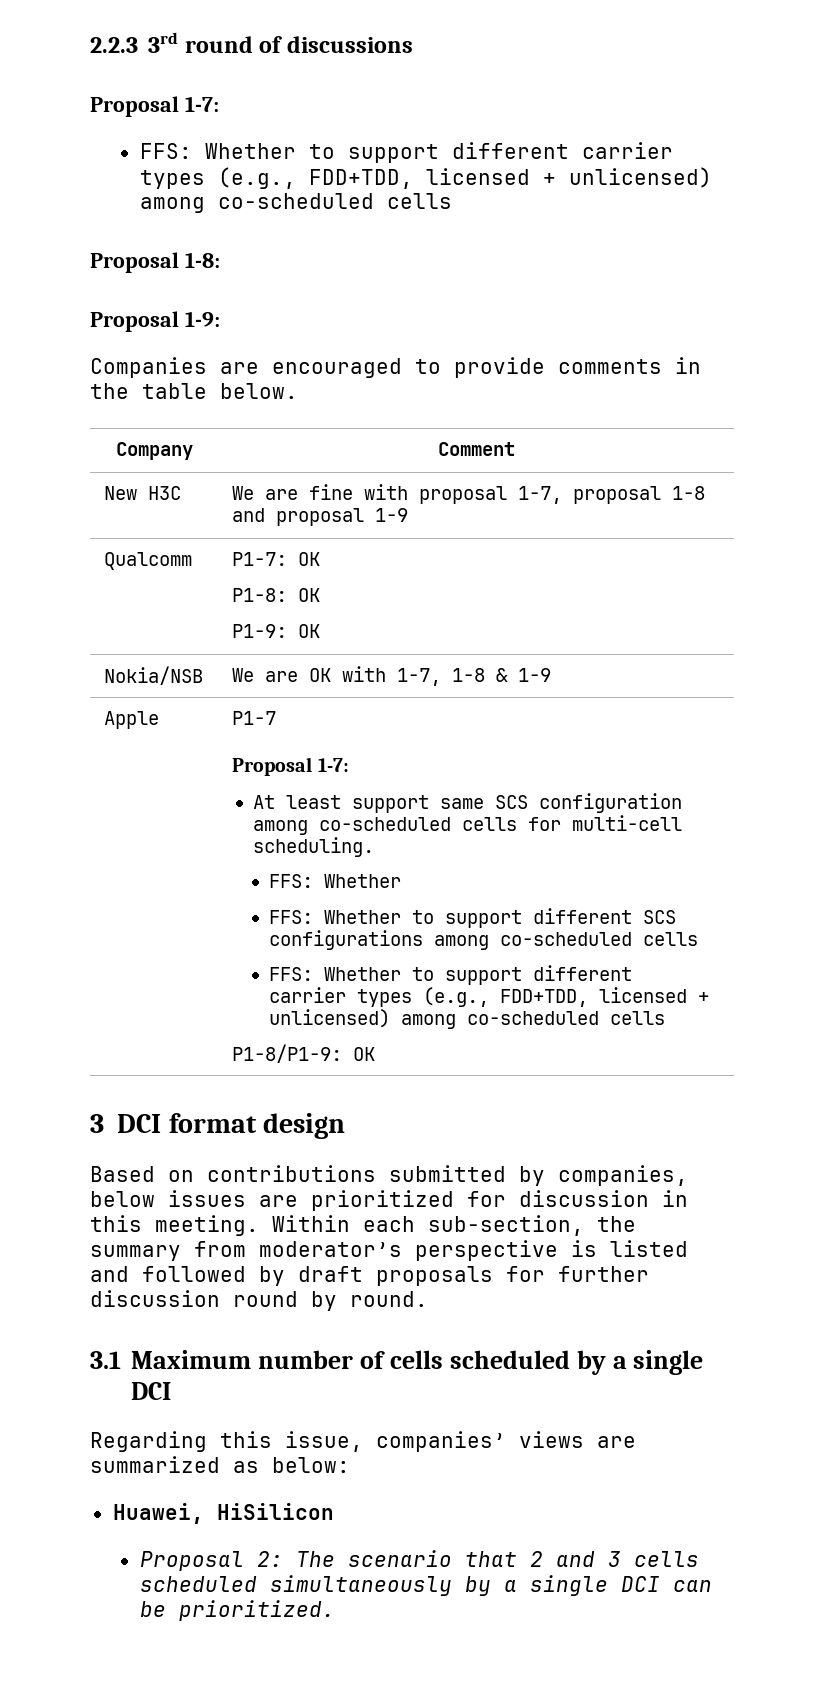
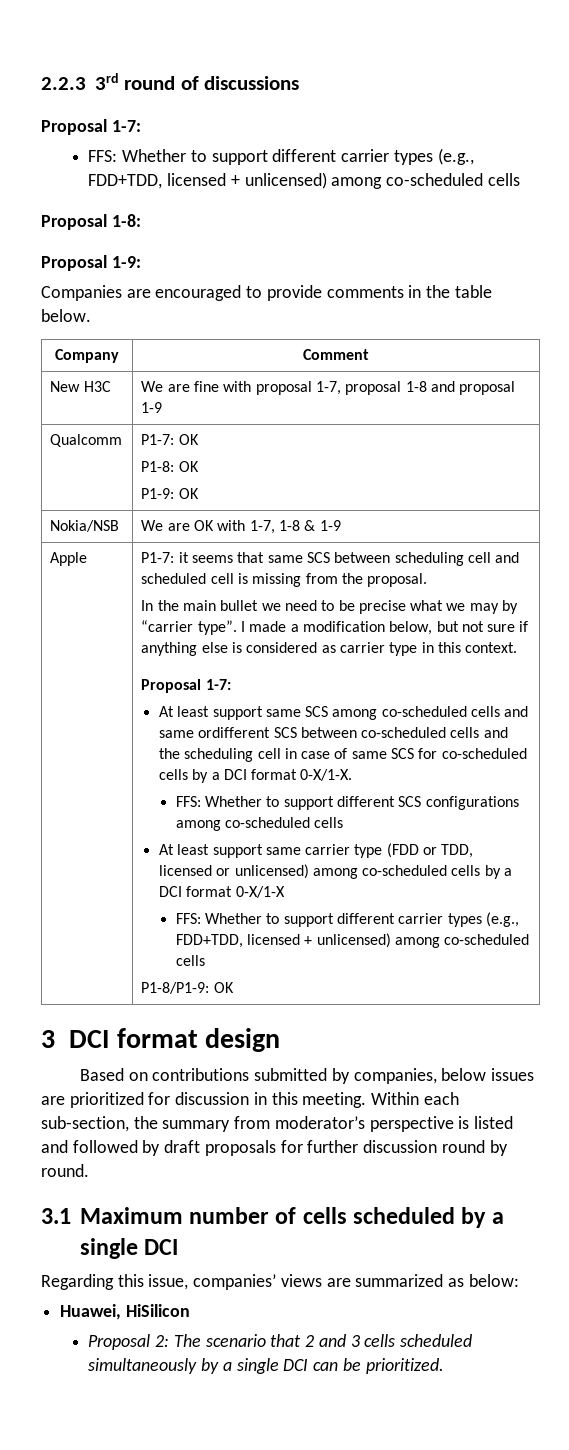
- P1-7
+ P1-7: it seems that same SCS between scheduling cell and scheduled cell is missing from the proposal.
+ In the main bullet we need to be precise what we may by “carrier type”. I made a modification below, but not sure if anything else is considered as carrier type in this context.
- At least support same SCS configuration among co-scheduled cells for multi-cell scheduling.
- FFS: Whether
+ At least support same SCS among co-scheduled cells and same ordifferent SCS between co-scheduled cells and the scheduling cell in case of same SCS for co-scheduled cells by a DCI format 0-X/1-X.
+ At least support same carrier type (FDD or TDD, licensed or unlicensed) among co-scheduled cells by a DCI format 0-X/1-X

